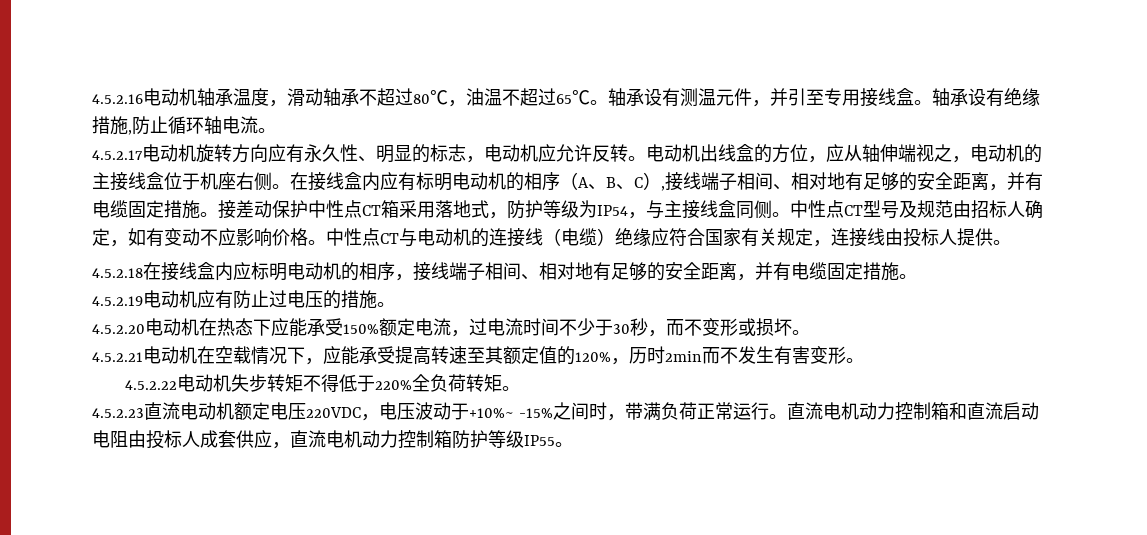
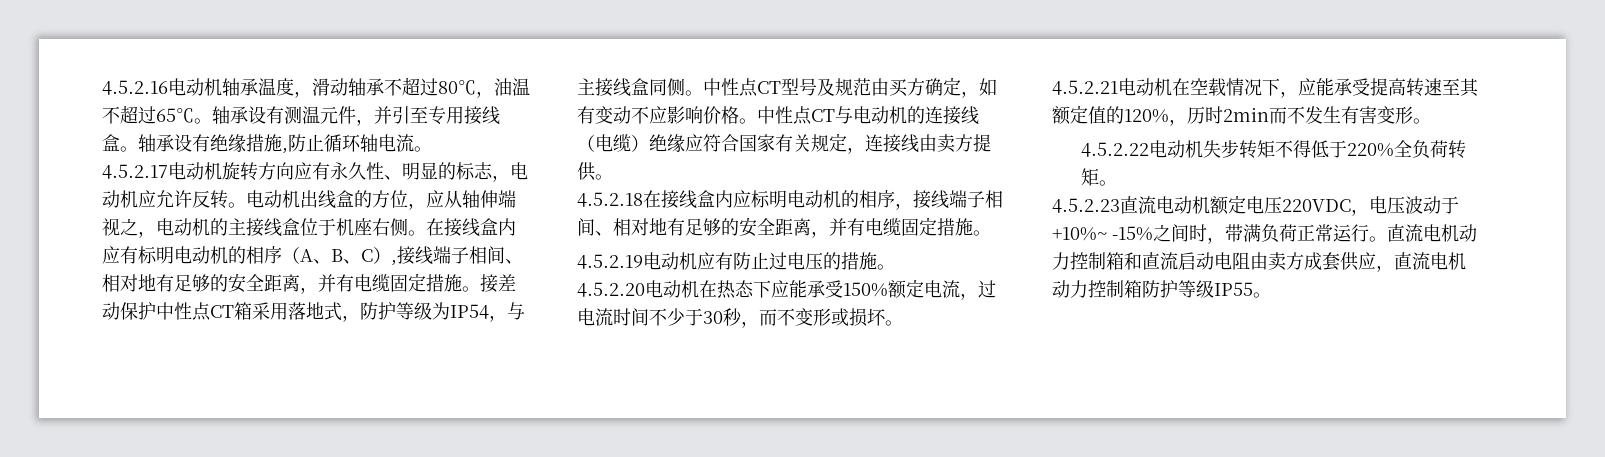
- 中性点CT型号及规范由招标人确定，如有变动不应影响价格。
+ 中性点CT型号及规范由买方确定，如有变动不应影响价格。
- 中性点CT与电动机的连接线（电缆）绝缘应符合国家有关规定，连接线由投标人提供。
+ 中性点CT与电动机的连接线（电缆）绝缘应符合国家有关规定，连接线由卖方提供。
- 直流电机动力控制箱和直流启动电阻由投标人成套供应，直流电机动力控制箱防护等级IP55。
+ 直流电机动力控制箱和直流启动电阻由卖方成套供应，直流电机动力控制箱防护等级IP55。

